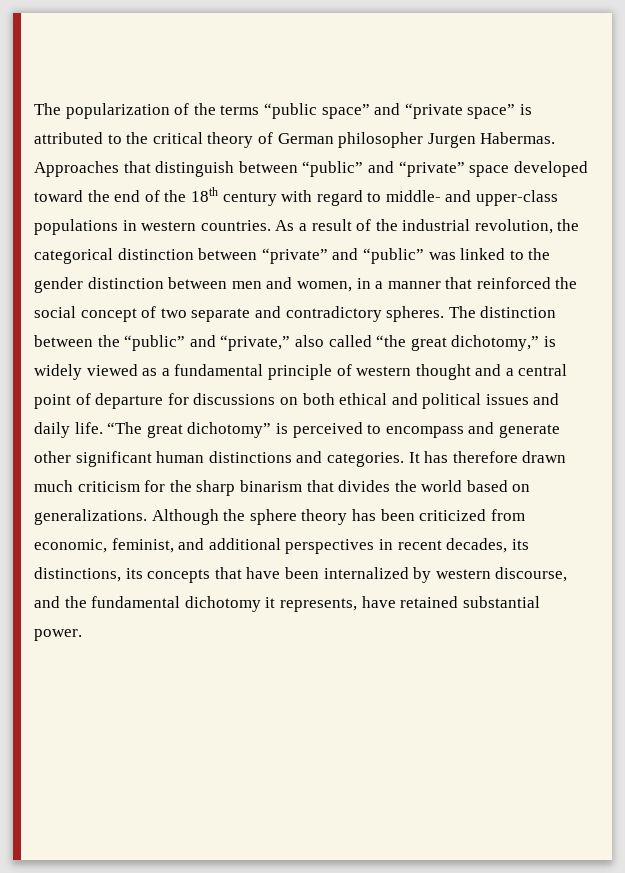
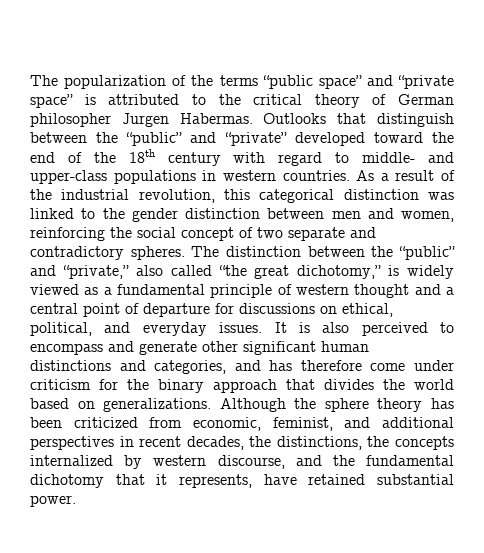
- Approaches that distinguish between “public” and “private” space developed toward the end of the 18th century with regard to middle- and upper-class populations in western countries.
+ Outlooks that distinguish between the “public” and “private” developed toward the end of the 18th century with regard to middle- and upper-class populations in western countries.
- As a result of the industrial revolution, the categorical distinction between “private” and “public” was linked to the gender distinction between men and women, in a manner that reinforced the social concept of two separate and contradictory spheres.
+ As a result of the industrial revolution, this categorical distinction was linked to the gender distinction between men and women, reinforcing the social concept of two separate and contradictory spheres.
- The distinction between the “public” and “private,” also called “the great dichotomy,” is widely viewed as a fundamental principle of western thought and a central point of departure for discussions on both ethical and political issues and daily life. “The great dichotomy” is perceived to encompass and generate other significant human distinctions and categories. It has therefore drawn much criticism for the sharp binarism that divides the world based on generalizations.
+ The distinction between the “public” and “private,” also called “the great dichotomy,” is widely viewed as a fundamental principle of western thought and a central point of departure for discussions on ethical, political, and everyday issues. It is also perceived to encompass and generate other significant human distinctions and categories, and has therefore come under criticism for the binary approach that divides the world based on generalizations.
- Although the sphere theory has been criticized from economic, feminist, and additional perspectives in recent decades, its distinctions, its concepts that have been internalized by western discourse, and the fundamental dichotomy it represents, have retained substantial power.
+ Although the sphere theory has been criticized from economic, feminist, and additional perspectives in recent decades, the distinctions, the concepts internalized by western discourse, and the fundamental dichotomy that it represents, have retained substantial power.

